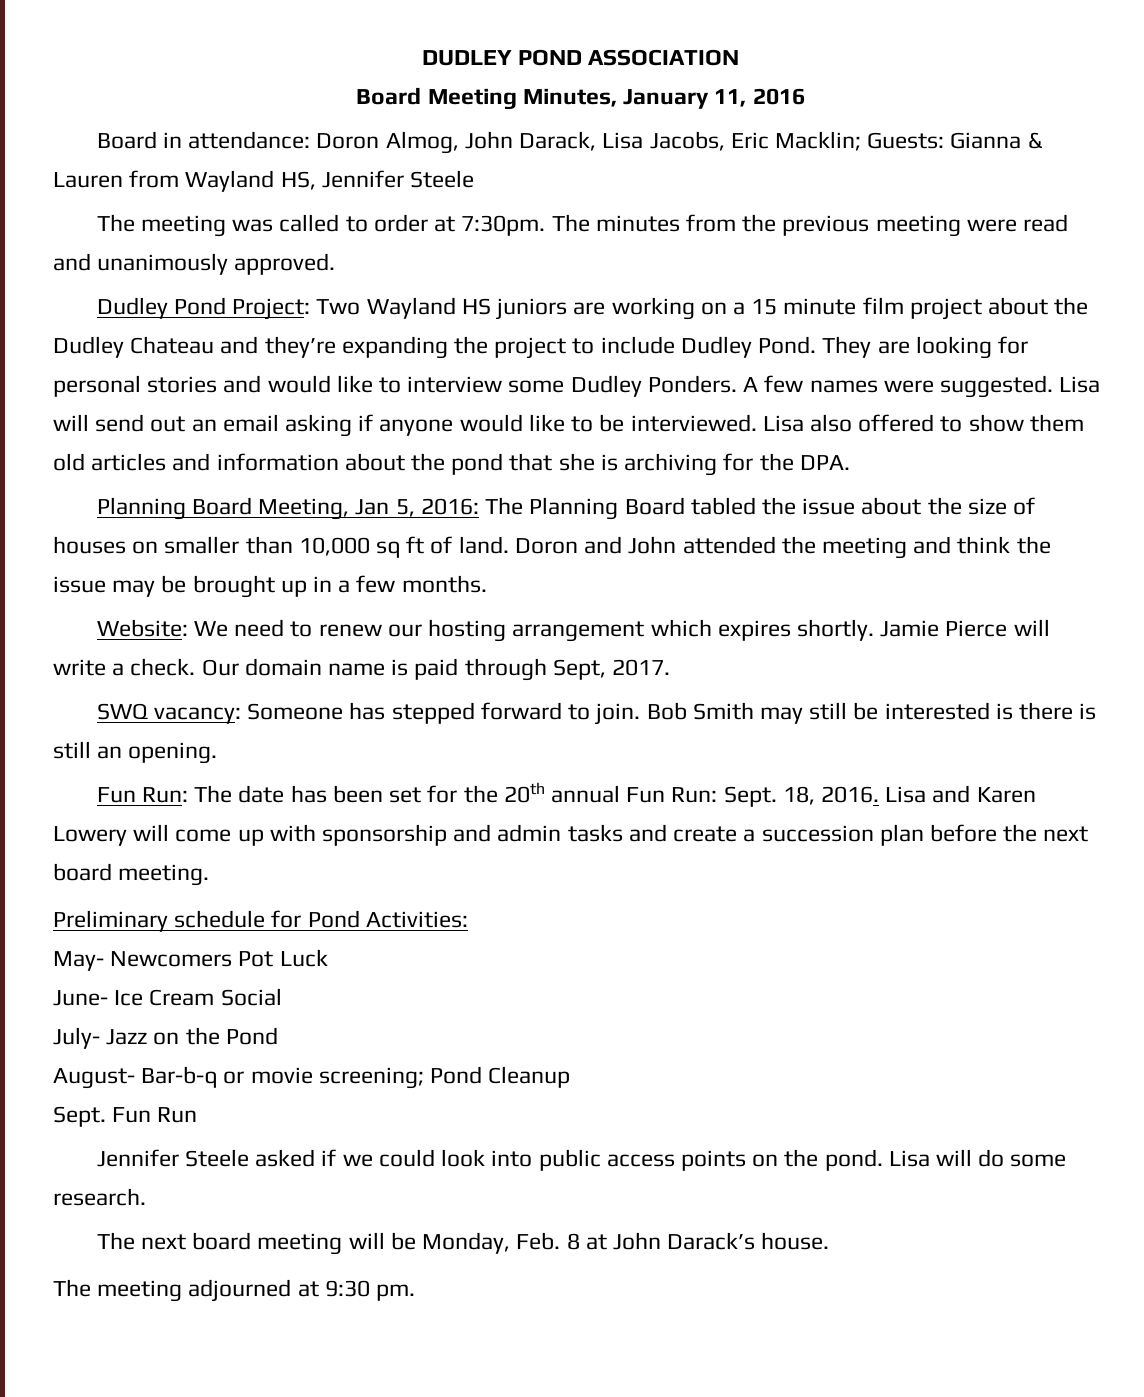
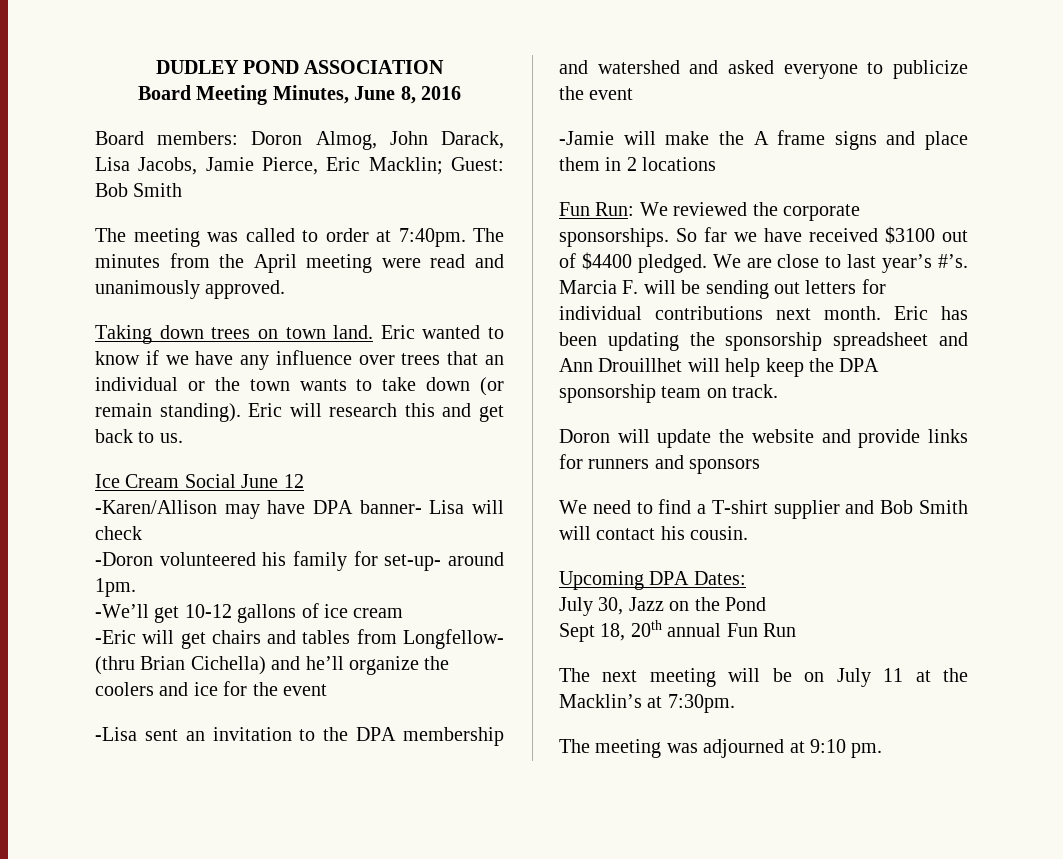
- Board Meeting Minutes, January 11, 2016
+ Board Meeting Minutes, June 8, 2016
- Board in attendance: Doron Almog, John Darack, Lisa Jacobs, Eric Macklin; Guests: Gianna & Lauren from Wayland HS, Jennifer Steele
+ Board members: Doron Almog, John Darack, Lisa Jacobs, Jamie Pierce, Eric Macklin; Guest: Bob Smith
- The meeting was called to order at 7:30pm.
+ The meeting was called to order at 7:40pm.
- The minutes from the previous meeting were read and unanimously approved.
+ The minutes from the April meeting were read and unanimously approved.
- Dudley Pond Project: Two Wayland HS juniors are working on a 15 minute film project about the Dudley Chateau and they’re expanding the project to include Dudley Pond. They are looking for personal stories and would like to interview some Dudley Ponders. A few names were suggested. Lisa will send out an email asking if anyone would like to be interviewed. Lisa also offered to show them old articles and information about the pond that she is archiving for the DPA.
- Planning Board Meeting, Jan 5, 2016: The Planning Board tabled the issue about the size of houses on smaller than 10,000 sq ft of land. Doron and John attended the meeting and think the issue may be brought up in a few months.
- Website: We need to renew our hosting arrangement which expires shortly. Jamie Pierce will write a check. Our domain name is paid through Sept, 2017.
- SWQ vacancy: Someone has stepped forward to join. Bob Smith may still be interested is there is still an opening.
- Fun Run: The date has been set for the 20th annual Fun Run: Sept. 18, 2016. Lisa and Karen Lowery will come up with sponsorship and admin tasks and create a succession plan before the next board meeting.
- Preliminary schedule for Pond Activities:
- May- Newcomers Pot Luck
- June- Ice Cream Social
- July- Jazz on the Pond
- August- Bar-b-q or movie screening; Pond Cleanup
- Sept. Fun Run
- Jennifer Steele asked if we could look into public access points on the pond. Lisa will do some research.
+ Taking down trees on town land. Eric wanted to know if we have any influence over trees that an individual or the town wants to take down (or remain standing). Eric will research this and get back to us.
+ Ice Cream Social June 12
+ -Karen/Allison may have DPA banner- Lisa will check
+ -Doron volunteered his family for set-up- around 1pm.
+ -We’ll get 10-12 gallons of ice cream
+ -Eric will get chairs and tables from Longfellow- (thru Brian Cichella) and he’ll organize the coolers and ice for the event
+ -Lisa sent an invitation to the DPA membership and watershed and asked everyone to publicize the event
+ -Jamie will make the A frame signs and place them in 2 locations
+ Fun Run: We reviewed the corporate sponsorships. So far we have received $3100 out of $4400 pledged. We are close to last year’s #’s. Marcia F. will be sending out letters for individual contributions next month. Eric has been updating the sponsorship spreadsheet and Ann Drouillhet will help keep the DPA sponsorship team on track.
+ Doron will update the website and provide links for runners and sponsors
+ We need to find a T-shirt supplier and Bob Smith will contact his cousin.
+ Upcoming DPA Dates:
+ July 30, Jazz on the Pond
+ Sept 18, 20th annual Fun Run
- The next board meeting will be Monday, Feb. 8 at John Darack’s house.
- The meeting adjourned at 9:30 pm.
+ The next meeting will be on July 11 at the Macklin’s at 7:30pm.
+ The meeting was adjourned at 9:10 pm.

